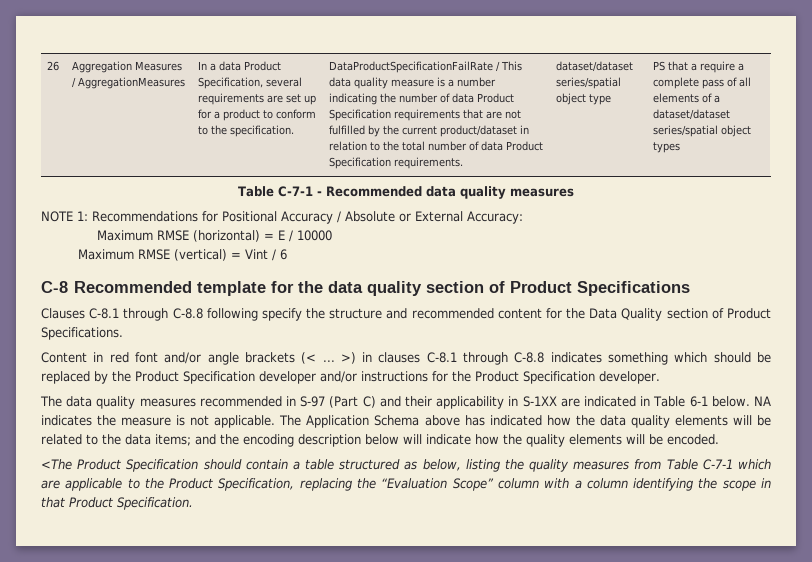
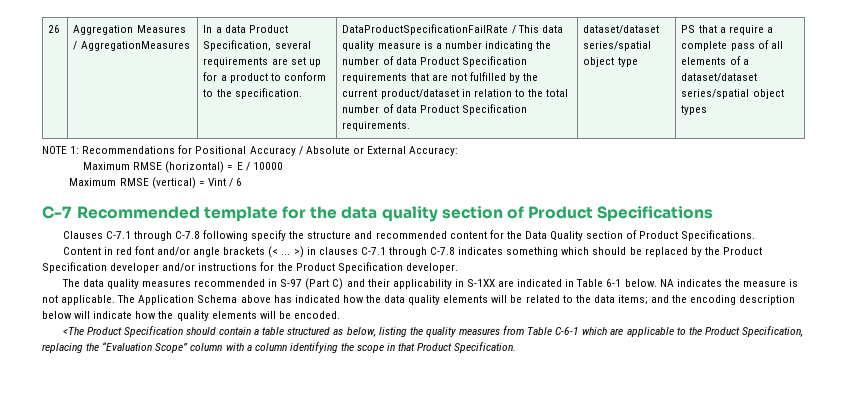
- Table C-7-1 - Recommended data quality measures
- C-8 Recommended template for the data quality section of Product Specifications
+ C-7 Recommended template for the data quality section of Product Specifications
- Clauses C-8.1 through C-8.8 following specify the structure and recommended content for the Data Quality section of Product Specifications.
+ Clauses C-7.1 through C-7.8 following specify the structure and recommended content for the Data Quality section of Product Specifications.
- >) in clauses C-8.1 through C-8.8 indicates something which should be replaced by the Product Specification developer and/or instructions for the Product Specification developer.
+ >) in clauses C-7.1 through C-7.8 indicates something which should be replaced by the Product Specification developer and/or instructions for the Product Specification developer.
- <The Product Specification should contain a table structured as below, listing the quality measures from Table C-7-1 which are applicable to the Product Specification, replacing the “Evaluation Scope” column with a column identifying the scope in that Product Specification.
+ <The Product Specification should contain a table structured as below, listing the quality measures from Table C-6-1 which are applicable to the Product Specification, replacing the “Evaluation Scope” column with a column identifying the scope in that Product Specification.

